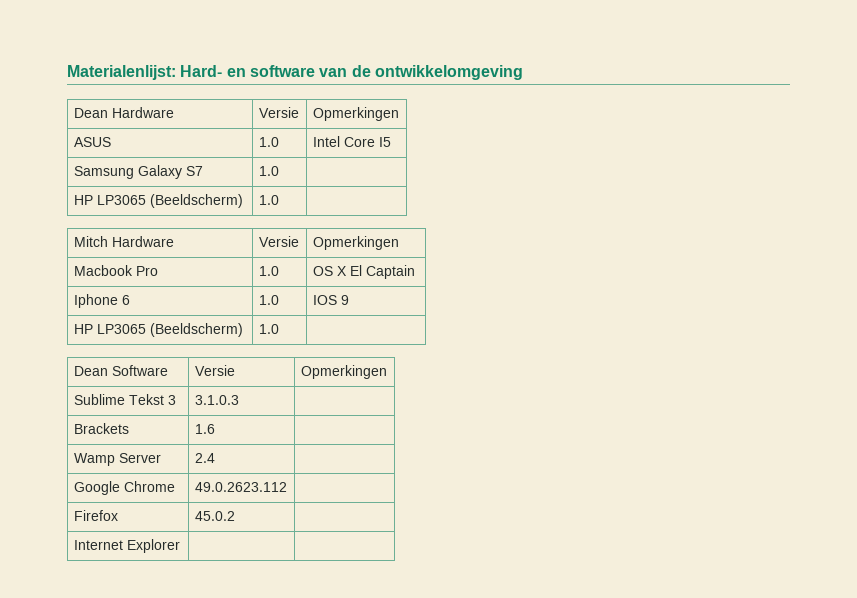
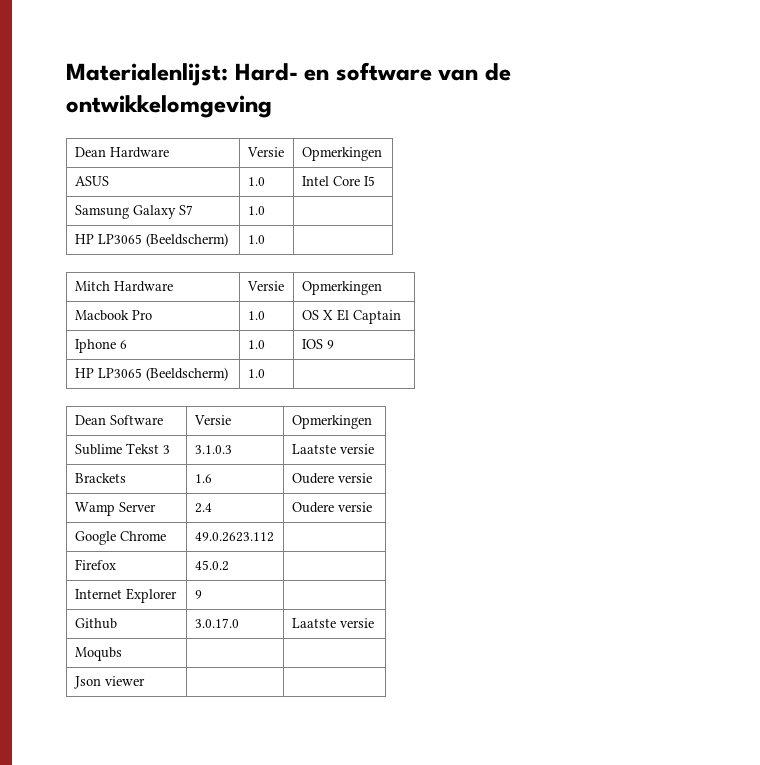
- Sublime Tekst 3 | 3.1.0.3 |
+ Sublime Tekst 3 | 3.1.0.3 | Laatste versie
- Brackets | 1.6 |
+ Brackets | 1.6 | Oudere versie
- Wamp Server | 2.4 |
+ Wamp Server | 2.4 | Oudere versie
- Internet Explorer | |
+ Internet Explorer | 9 |
+ Github | 3.0.17.0 | Laatste versie
+ Moqubs | |
+ Json viewer | |

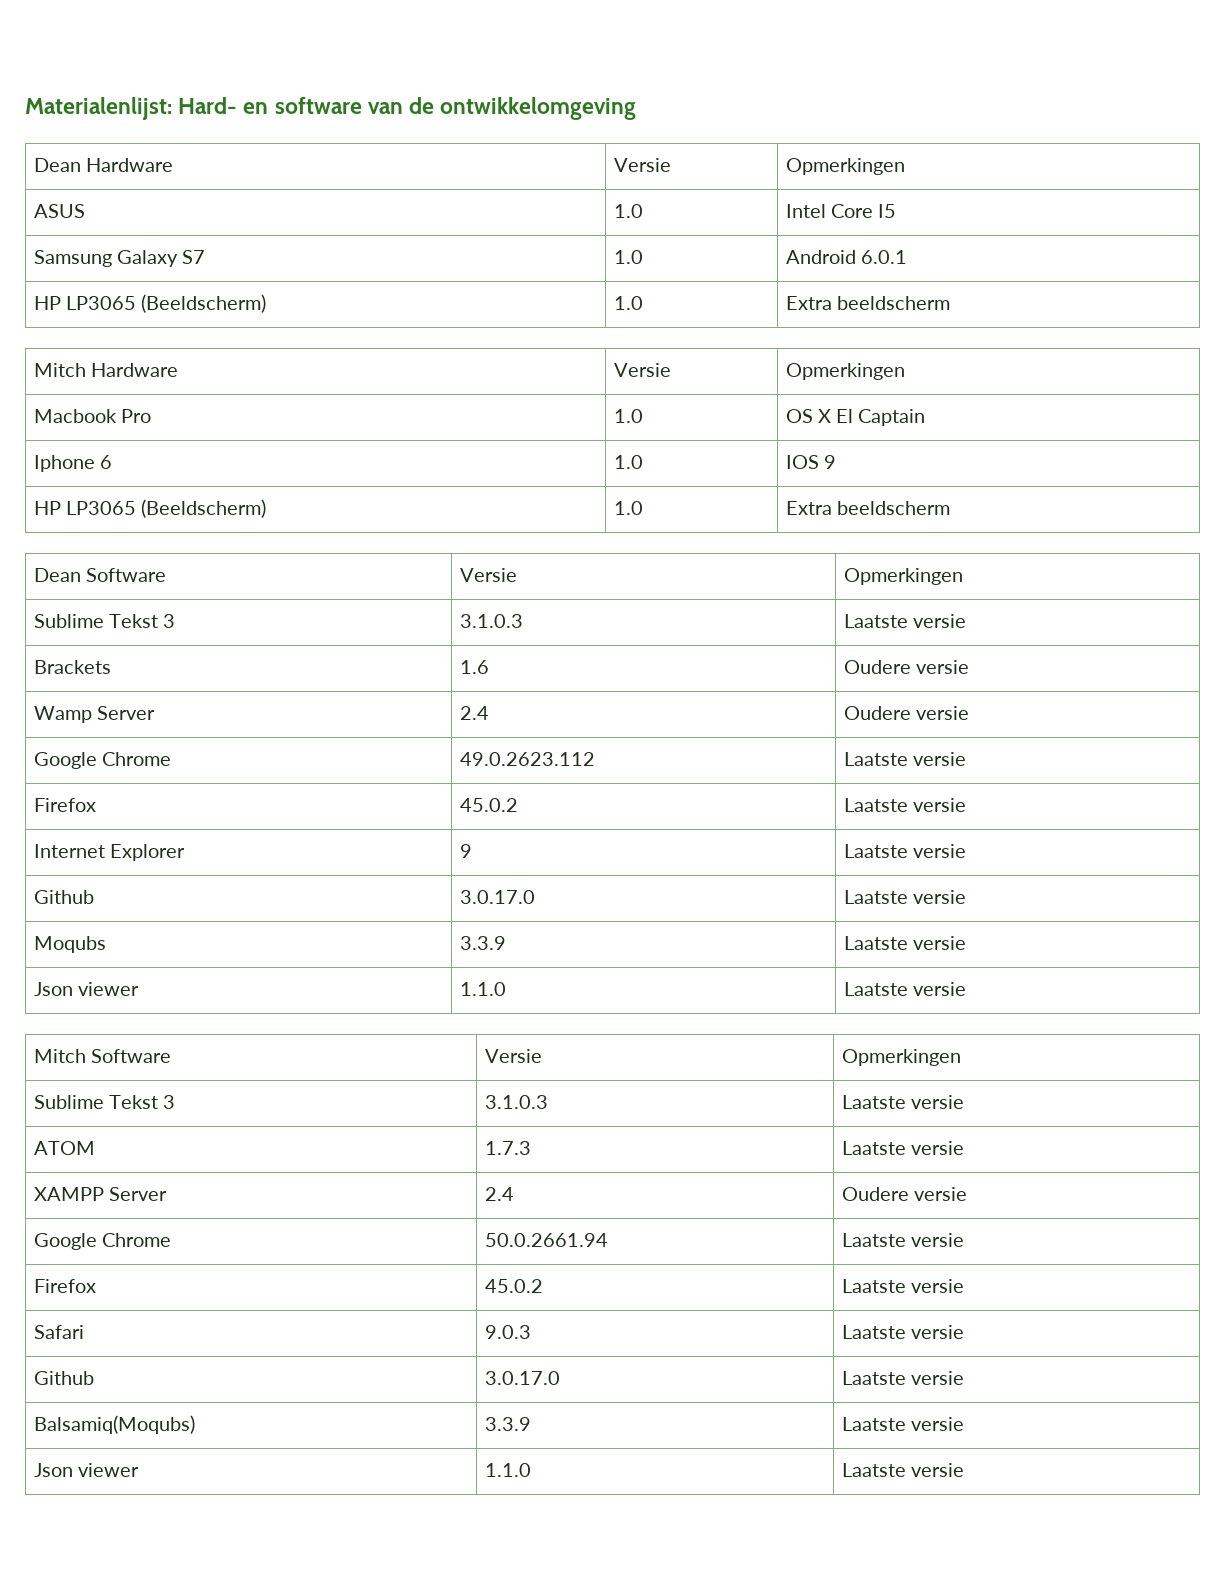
- Samsung Galaxy S7 | 1.0 |
- HP LP3065 (Beeldscherm) | 1.0 |
+ Samsung Galaxy S7 | 1.0 | Android 6.0.1
+ HP LP3065 (Beeldscherm) | 1.0 | Extra beeldscherm
  Iphone 6 | 1.0 | IOS 9
- HP LP3065 (Beeldscherm) | 1.0 |
+ HP LP3065 (Beeldscherm) | 1.0 | Extra beeldscherm
- Google Chrome | 49.0.2623.112 |
- Firefox | 45.0.2 |
+ Google Chrome | 49.0.2623.112 | Laatste versie
+ Firefox | 45.0.2 | Laatste versie
- Internet Explorer | 9 |
+ Internet Explorer | 9 | Laatste versie
- Moqubs | |
- Json viewer | |
+ Moqubs | 3.3.9 | Laatste versie
+ Json viewer | 1.1.0 | Laatste versie
+ Mitch Software | Versie | Opmerkingen
+ Sublime Tekst 3 | 3.1.0.3 | Laatste versie
+ ATOM | 1.7.3 | Laatste versie
+ XAMPP Server | 2.4 | Oudere versie
+ Google Chrome | 50.0.2661.94 | Laatste versie
+ Firefox | 45.0.2 | Laatste versie
+ Safari | 9.0.3 | Laatste versie
+ Github | 3.0.17.0 | Laatste versie
+ Balsamiq(Moqubs) | 3.3.9 | Laatste versie
+ Json viewer | 1.1.0 | Laatste versie

